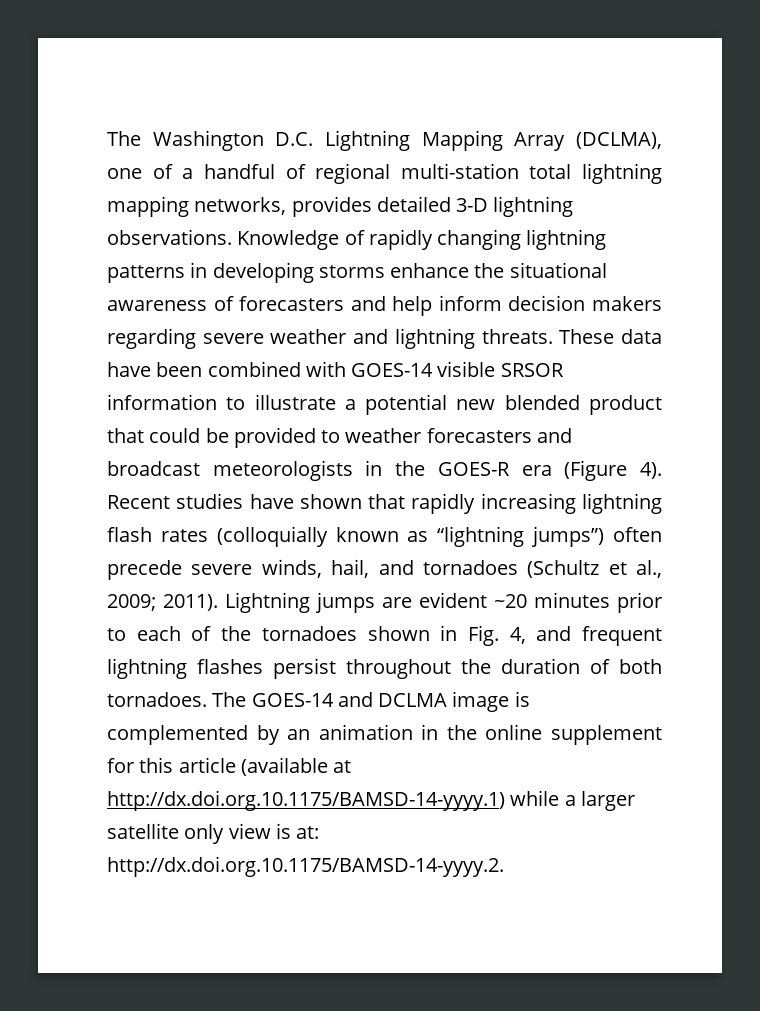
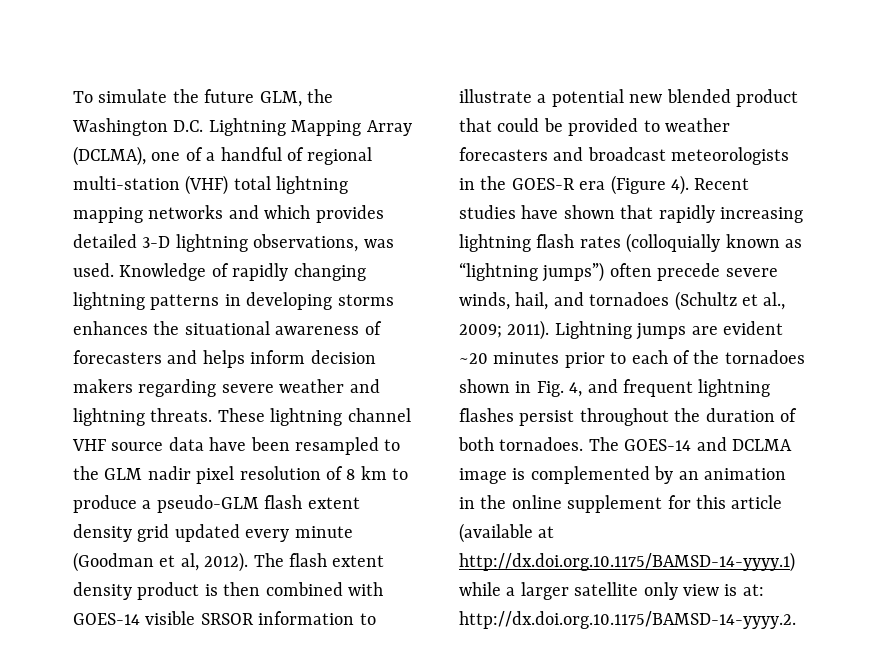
- The Washington D.C. Lightning Mapping Array (DCLMA), one of a handful of regional multi-station total lightning mapping networks, provides detailed 3-D lightning observations.
+ To simulate the future GLM, the Washington D.C. Lightning Mapping Array (DCLMA), one of a handful of regional multi-station (VHF) total lightning mapping networks and which provides detailed 3-D lightning observations, was used.
- Knowledge of rapidly changing lightning patterns in developing storms enhance the situational awareness of forecasters and help inform decision makers regarding severe weather and lightning threats.
+ Knowledge of rapidly changing lightning patterns in developing storms enhances the situational awareness of forecasters and helps inform decision makers regarding severe weather and lightning threats.
- These data have been combined with GOES-14 visible SRSOR information to illustrate a potential new blended product that could be provided to weather forecasters and broadcast meteorologists in the GOES-R era (Figure 4).
+ These lightning channel VHF source data have been resampled to the GLM nadir pixel resolution of 8 km to produce a pseudo-GLM flash extent density grid updated every minute (Goodman et al, 2012). The flash extent density product is then combined with GOES-14 visible SRSOR information to illustrate a potential new blended product that could be provided to weather forecasters and broadcast meteorologists in the GOES-R era (Figure 4).

